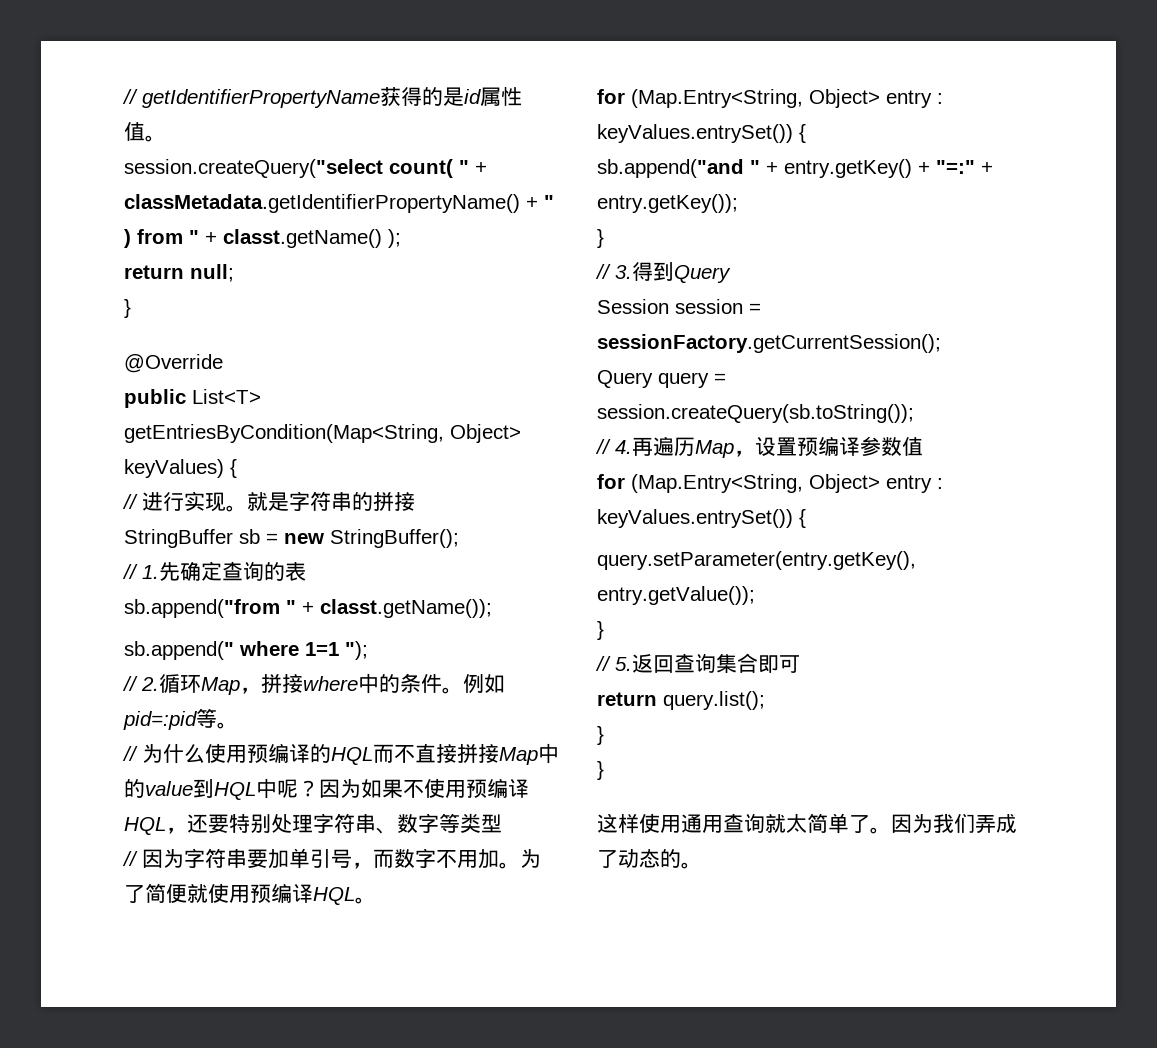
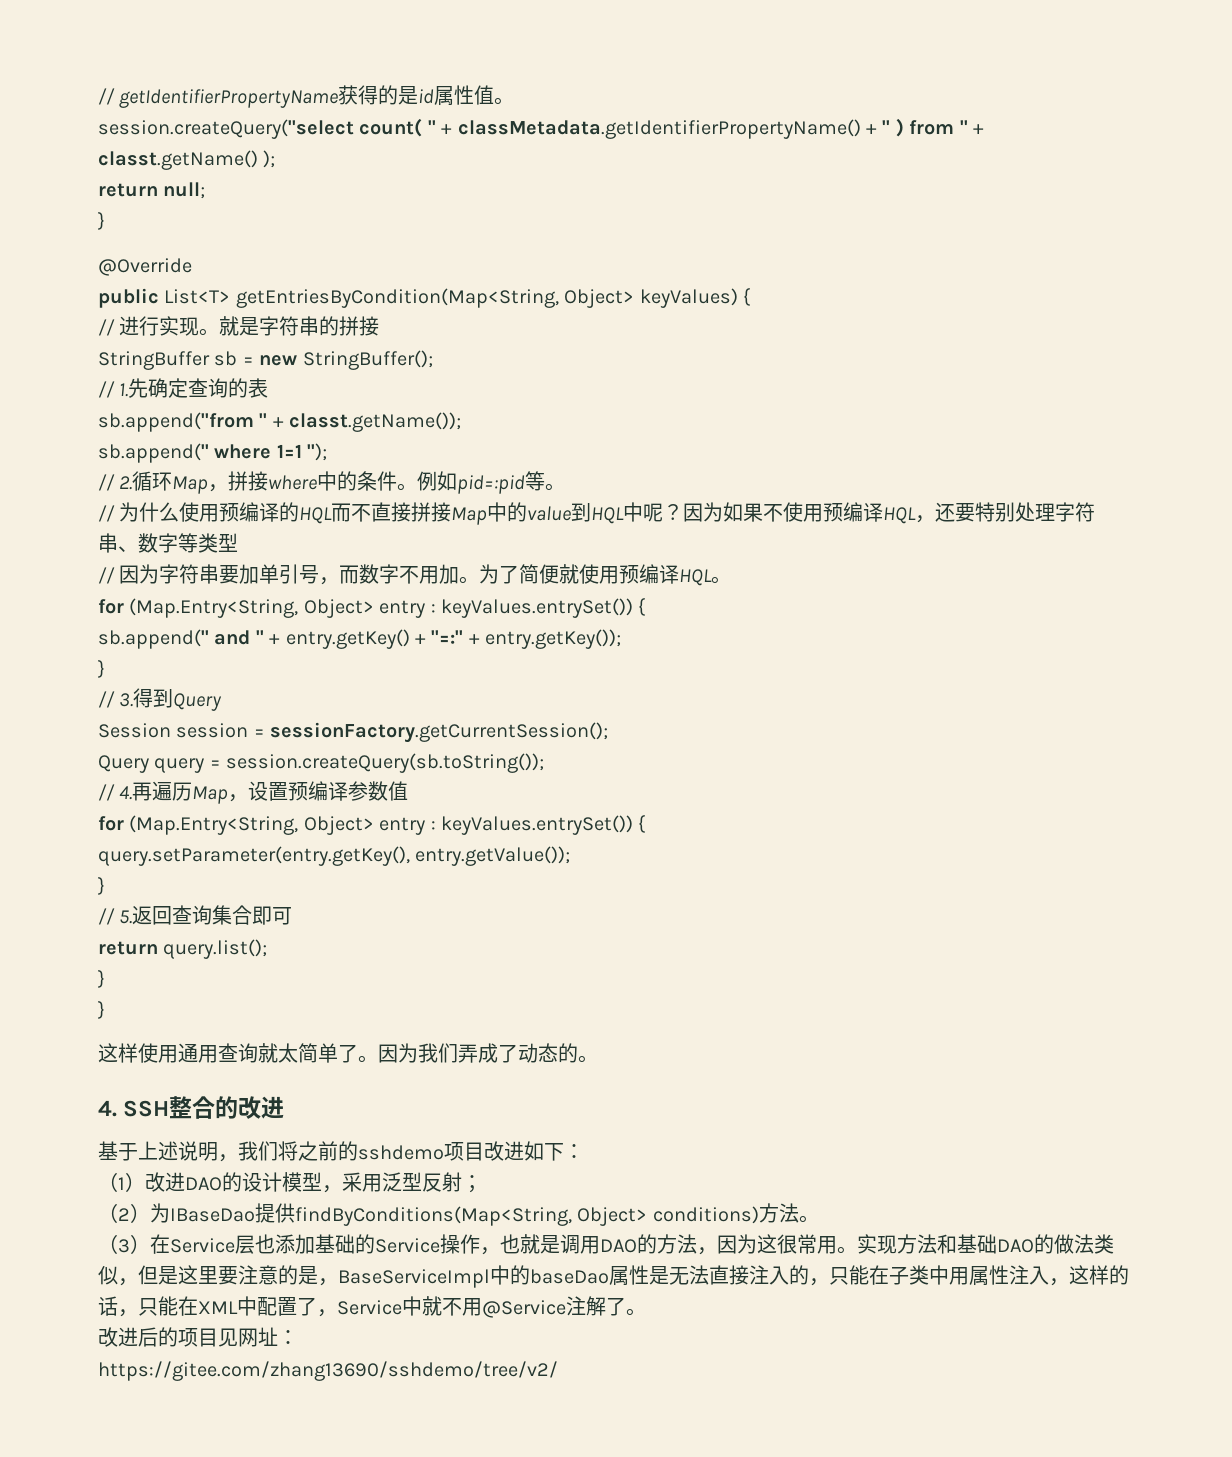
- sb.append("and " + entry.getKey() + "=:" + entry.getKey());
+ sb.append(" and " + entry.getKey() + "=:" + entry.getKey());
+ 4. SSH整合的改进
+ 基于上述说明，我们将之前的sshdemo项目改进如下：
+ （1）改进DAO的设计模型，采用泛型反射；
+ （2）为IBaseDao提供findByConditions(Map<String, Object> conditions)方法。
+ （3）在Service层也添加基础的Service操作，也就是调用DAO的方法，因为这很常用。实现方法和基础DAO的做法类似，但是这里要注意的是，BaseServiceImpl中的baseDao属性是无法直接注入的，只能在子类中用属性注入，这样的话，只能在XML中配置了，Service中就不用@Service注解了。
+ 改进后的项目见网址：
+ https://gitee.com/zhang13690/sshdemo/tree/v2/

